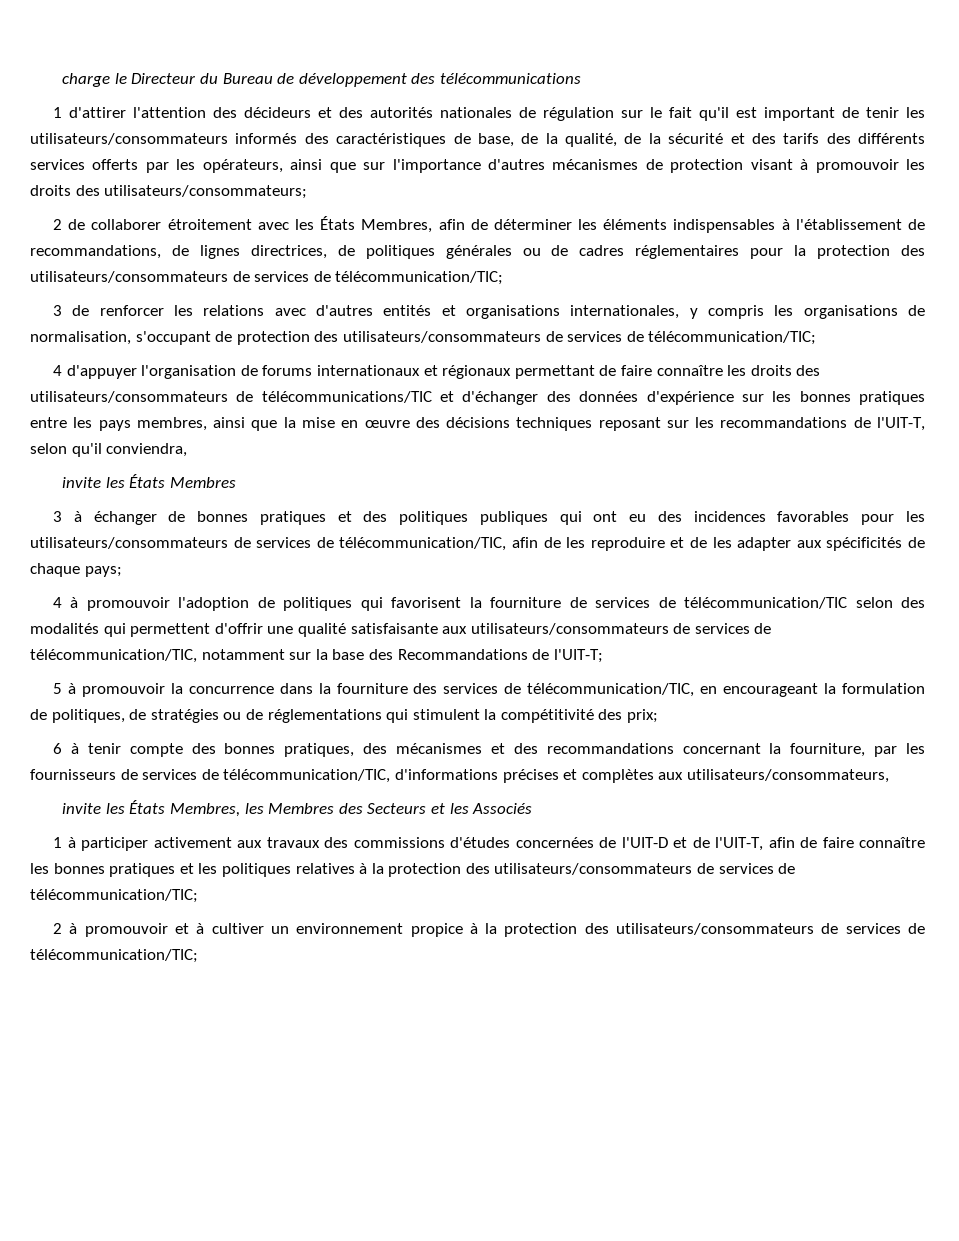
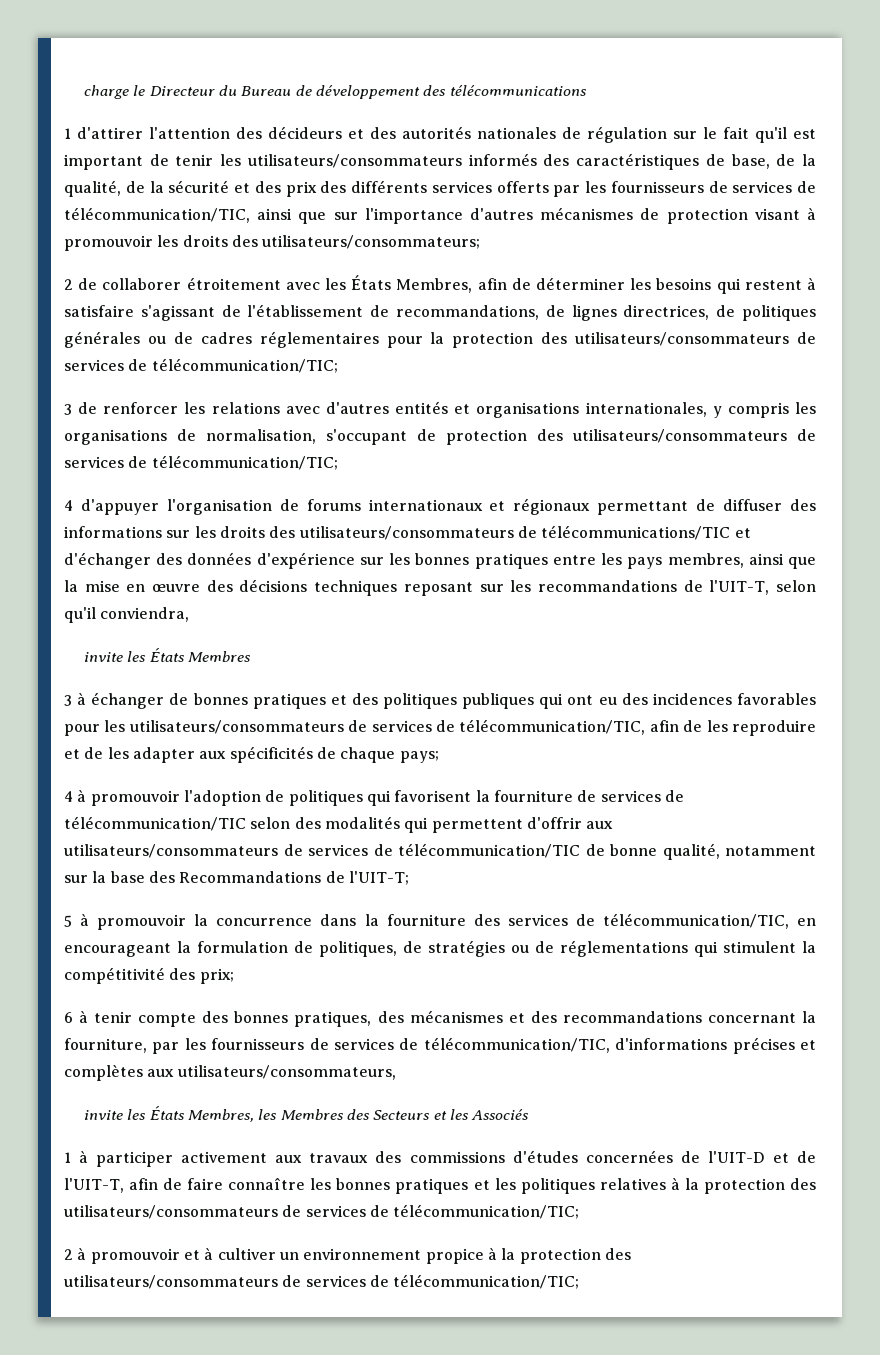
- 1 d'attirer l'attention des décideurs et des autorités nationales de régulation sur le fait qu'il est important de tenir les utilisateurs/consommateurs informés des caractéristiques de base, de la qualité, de la sécurité et des tarifs des différents services offerts par les opérateurs, ainsi que sur l'importance d'autres mécanismes de protection visant à promouvoir les droits des utilisateurs/consommateurs;
+ 1 d'attirer l'attention des décideurs et des autorités nationales de régulation sur le fait qu'il est important de tenir les utilisateurs/consommateurs informés des caractéristiques de base, de la qualité, de la sécurité et des prix des différents services offerts par les fournisseurs de services de télécommunication/TIC, ainsi que sur l'importance d'autres mécanismes de protection visant à promouvoir les droits des utilisateurs/consommateurs;
- 2 de collaborer étroitement avec les États Membres, afin de déterminer les éléments indispensables à l'établissement de recommandations, de lignes directrices, de politiques générales ou de cadres réglementaires pour la protection des utilisateurs/consommateurs de services de télécommunication/TIC;
+ 2 de collaborer étroitement avec les États Membres, afin de déterminer les besoins qui restent à satisfaire s'agissant de l'établissement de recommandations, de lignes directrices, de politiques générales ou de cadres réglementaires pour la protection des utilisateurs/consommateurs de services de télécommunication/TIC;
- 4 d'appuyer l'organisation de forums internationaux et régionaux permettant de faire connaître les droits des utilisateurs/consommateurs de télécommunications/TIC et d'échanger des données d'expérience sur les bonnes pratiques entre les pays membres, ainsi que la mise en œuvre des décisions techniques reposant sur les recommandations de l'UIT-T, selon qu'il conviendra,
+ 4 d'appuyer l'organisation de forums internationaux et régionaux permettant de diffuser des informations sur les droits des utilisateurs/consommateurs de télécommunications/TIC et d'échanger des données d'expérience sur les bonnes pratiques entre les pays membres, ainsi que la mise en œuvre des décisions techniques reposant sur les recommandations de l'UIT-T, selon qu'il conviendra,
- 4 à promouvoir l'adoption de politiques qui favorisent la fourniture de services de télécommunication/TIC selon des modalités qui permettent d'offrir une qualité satisfaisante aux utilisateurs/consommateurs de services de télécommunication/TIC, notamment sur la base des Recommandations de l'UIT-T;
+ 4 à promouvoir l'adoption de politiques qui favorisent la fourniture de services de télécommunication/TIC selon des modalités qui permettent d'offrir aux utilisateurs/consommateurs de services de télécommunication/TIC de bonne qualité, notamment sur la base des Recommandations de l'UIT-T;

